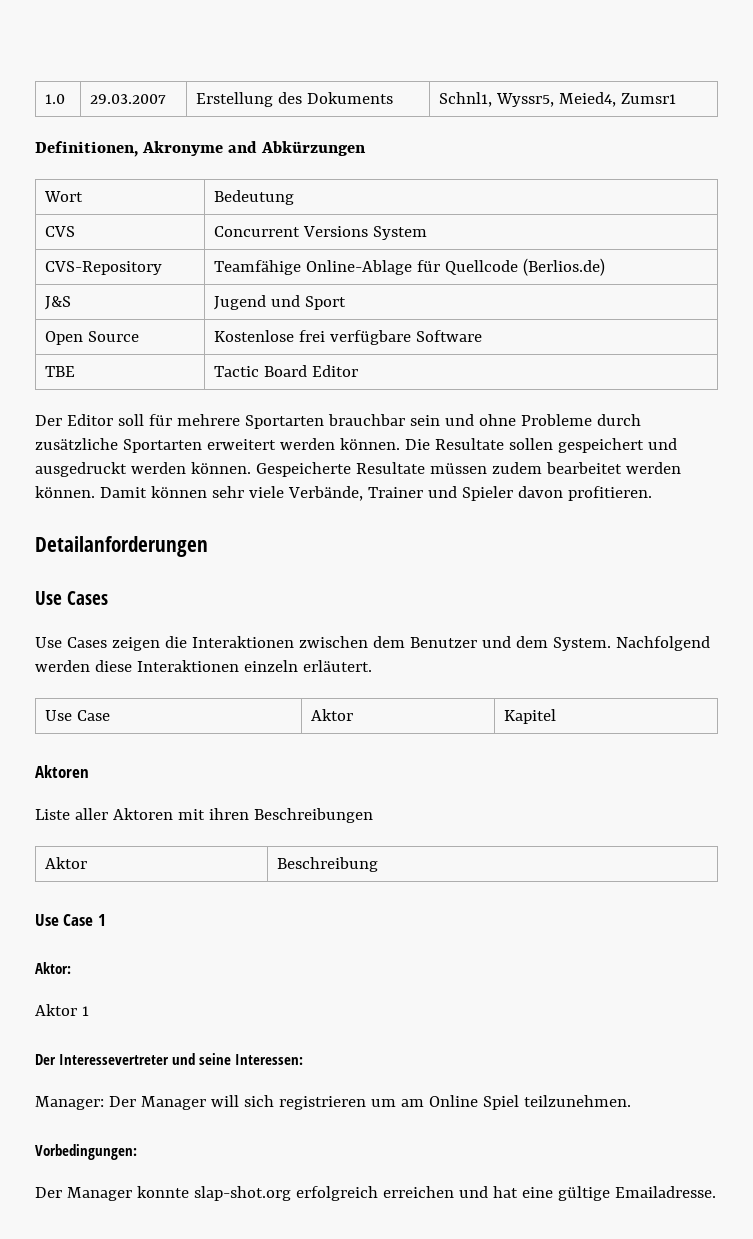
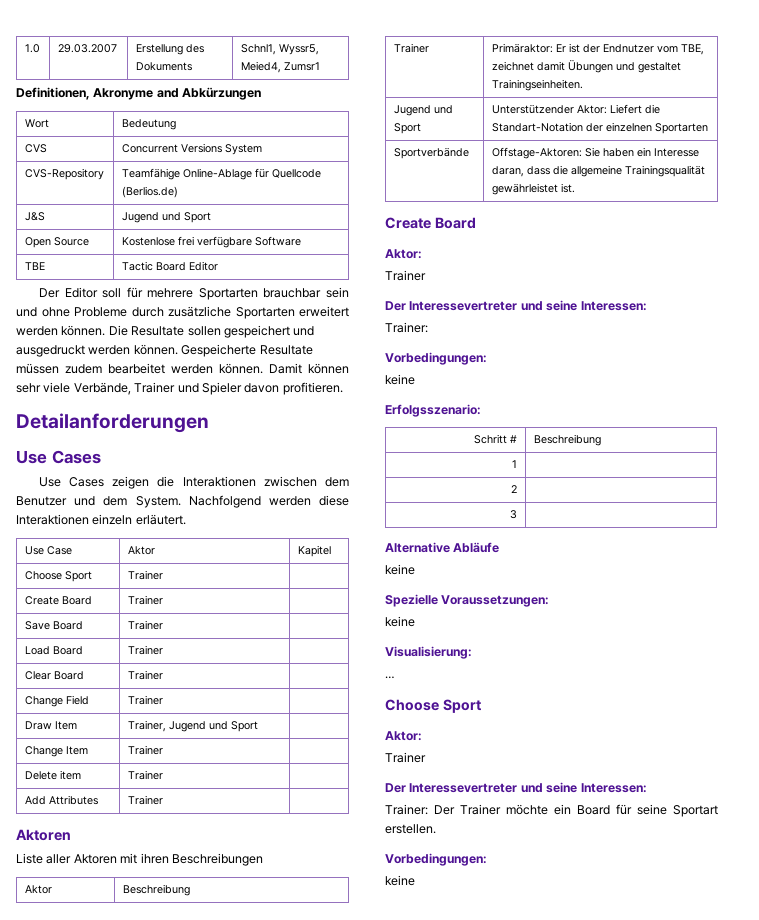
+ Choose Sport | Trainer |
+ Create Board | Trainer |
+ Save Board | Trainer |
+ Load Board | Trainer |
+ Clear Board | Trainer |
+ Change Field | Trainer |
+ Draw Item | Trainer, Jugend und Sport |
+ Change Item | Trainer |
+ Delete item | Trainer |
+ Add Attributes | Trainer |
  Aktor | Beschreibung
- Use Case 1
+ Trainer | Primäraktor: Er ist der Endnutzer vom TBE, zeichnet damit Übungen und gestaltet Trainingseinheiten.
+ Jugend und Sport | Unterstützender Aktor: Liefert die Standart-Notation der einzelnen Sportarten
+ Sportverbände | Offstage-Aktoren: Sie haben ein Interesse daran, dass die allgemeine Trainingsqualität gewährleistet ist.
+ Create Board
  Aktor:
- Aktor 1
+ Trainer
  Der Interessevertreter und seine Interessen:
- Manager: Der Manager will sich registrieren um am Online Spiel teilzunehmen.
+ Trainer:
  Vorbedingungen:
- Der Manager konnte slap-shot.org erfolgreich erreichen und hat eine gültige Emailadresse.
+ keine
+ Erfolgsszenario:
+ Schritt # | Beschreibung
+ 1 |
+ 2 |
+ 3 |
+ Alternative Abläufe
+ keine
+ Spezielle Voraussetzungen:
+ keine
+ Visualisierung:
+ …
+ Choose Sport
+ Aktor:
+ Trainer
+ Der Interessevertreter und seine Interessen:
+ Trainer: Der Trainer möchte ein Board für seine Sportart erstellen.
+ Vorbedingungen:
+ keine

